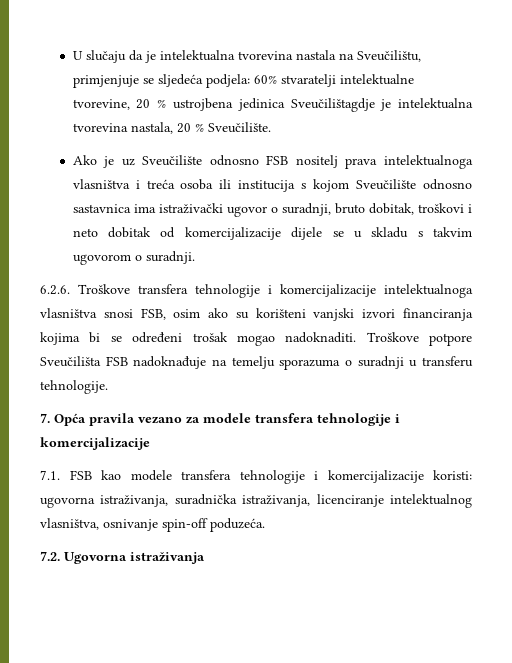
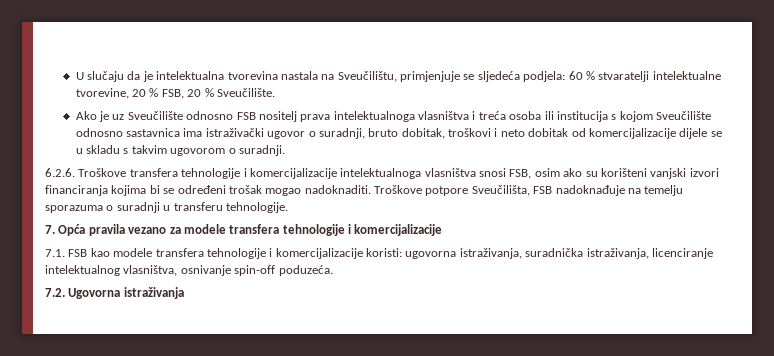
- U slučaju da je intelektualna tvorevina nastala na Sveučilištu, primjenjuje se sljedeća podjela: 60% stvaratelji intelektualne tvorevine, 20 % ustrojbena jedinica Sveučilištagdje je intelektualna tvorevina nastala, 20 % Sveučilište.
+ U slučaju da je intelektualna tvorevina nastala na Sveučilištu, primjenjuje se sljedeća podjela: 60 % stvaratelji intelektualne tvorevine, 20 % FSB, 20 % Sveučilište.
- Troškove potpore Sveučilišta FSB nadoknađuje na temelju sporazuma o suradnji u transferu tehnologije.
+ Troškove potpore Sveučilišta, FSB nadoknađuje na temelju sporazuma o suradnji u transferu tehnologije.

